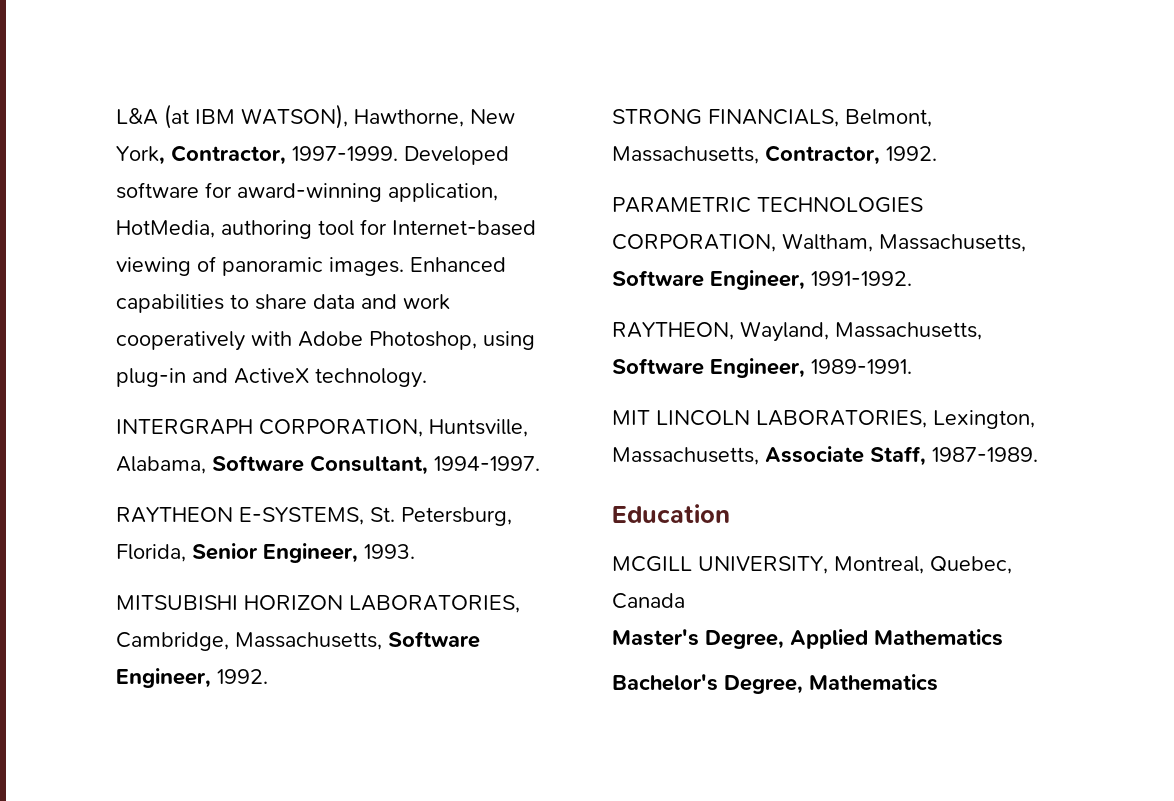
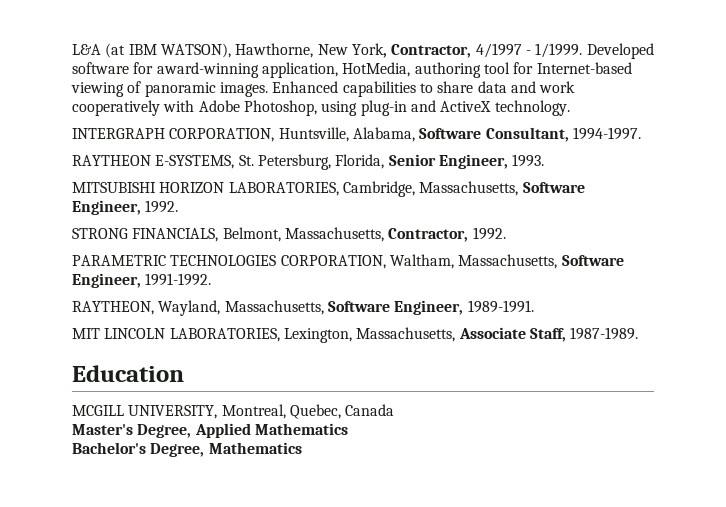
- L&A (at IBM WATSON), Hawthorne, New York, Contractor, 1997-1999.
+ L&A (at IBM WATSON), Hawthorne, New York, Contractor, 4/1997 - 1/1999.

